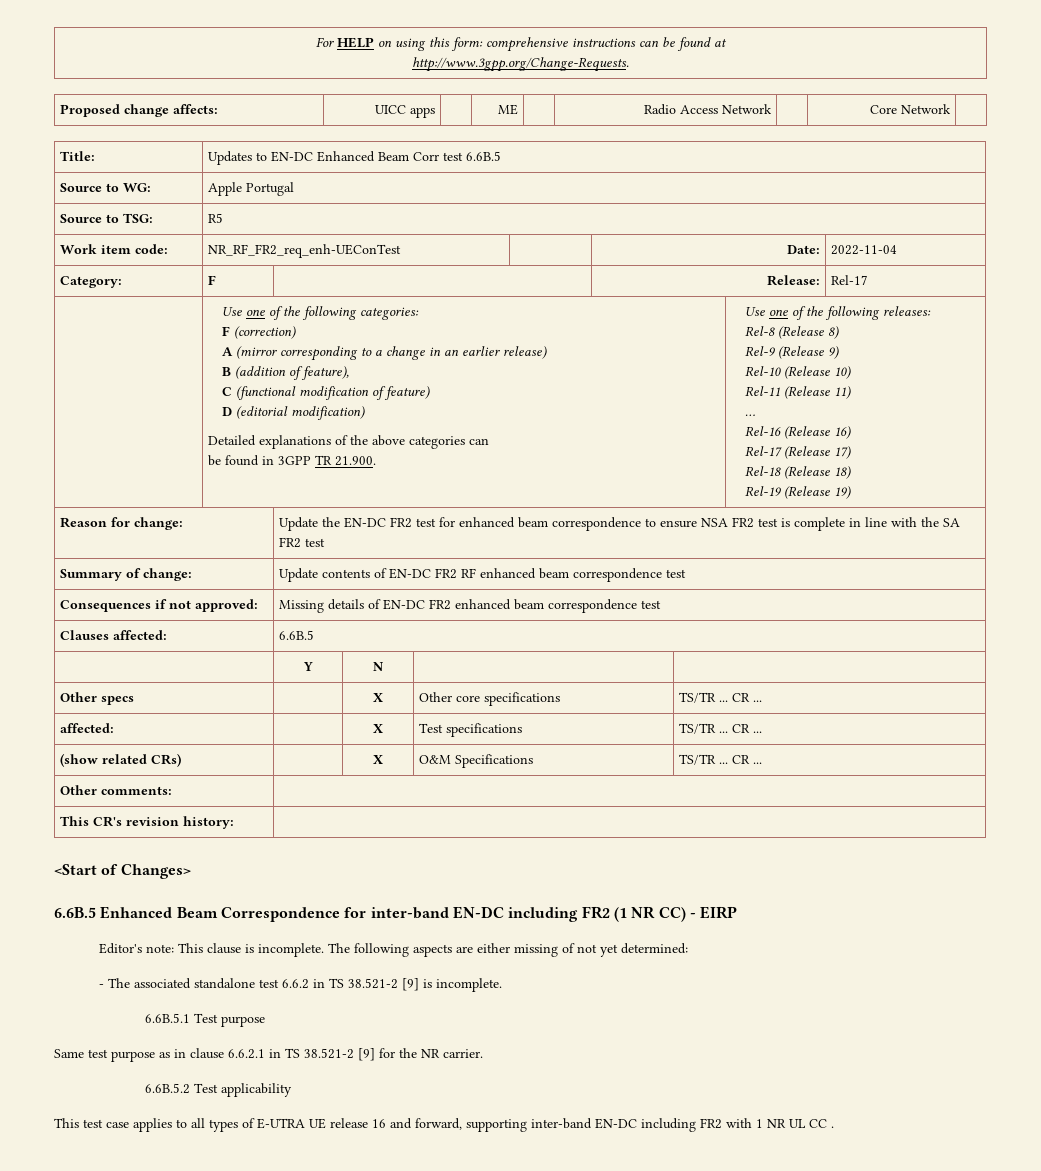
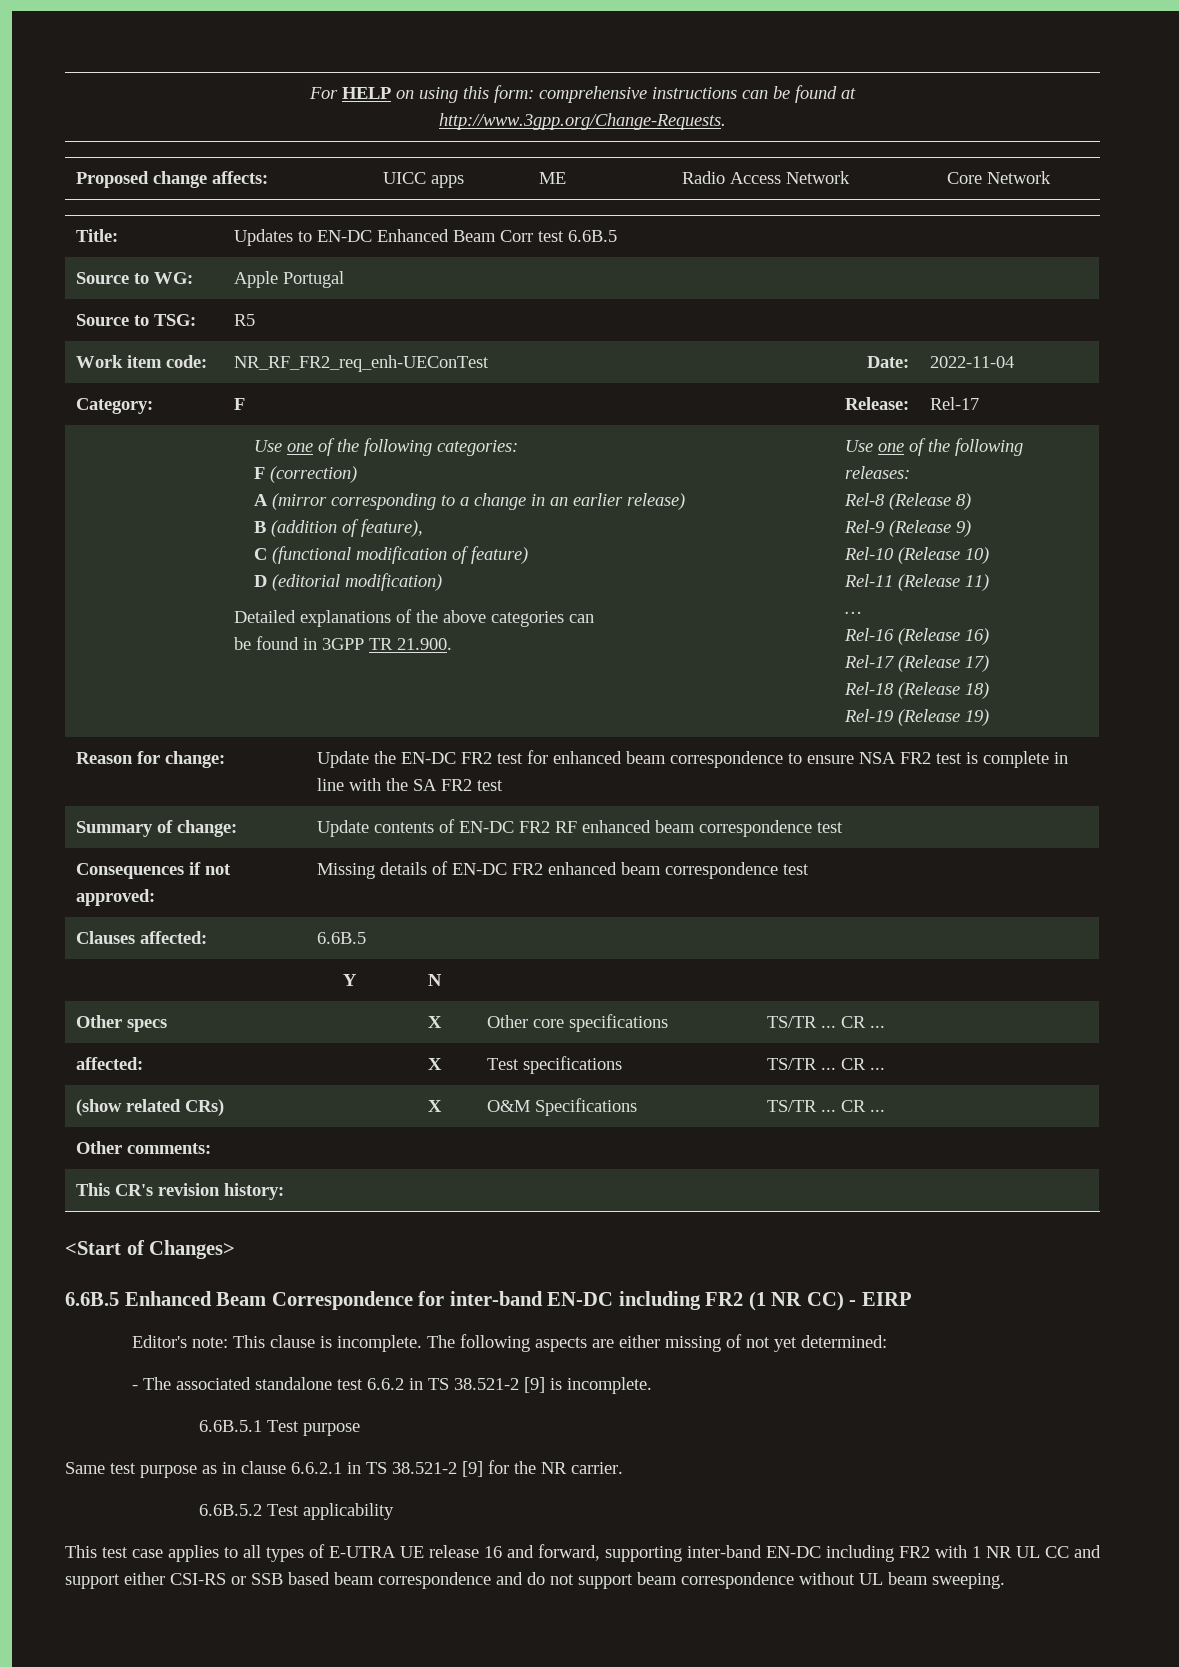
- This test case applies to all types of E-UTRA UE release 16 and forward, supporting inter-band EN-DC including FR2 with 1 NR UL CC .
+ This test case applies to all types of E-UTRA UE release 16 and forward, supporting inter-band EN-DC including FR2 with 1 NR UL CC and support either CSI-RS or SSB based beam correspondence and do not support beam correspondence without UL beam sweeping.

